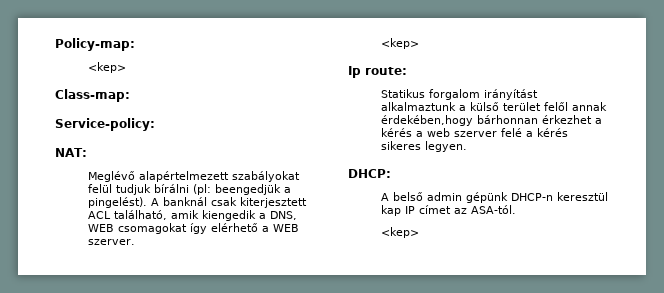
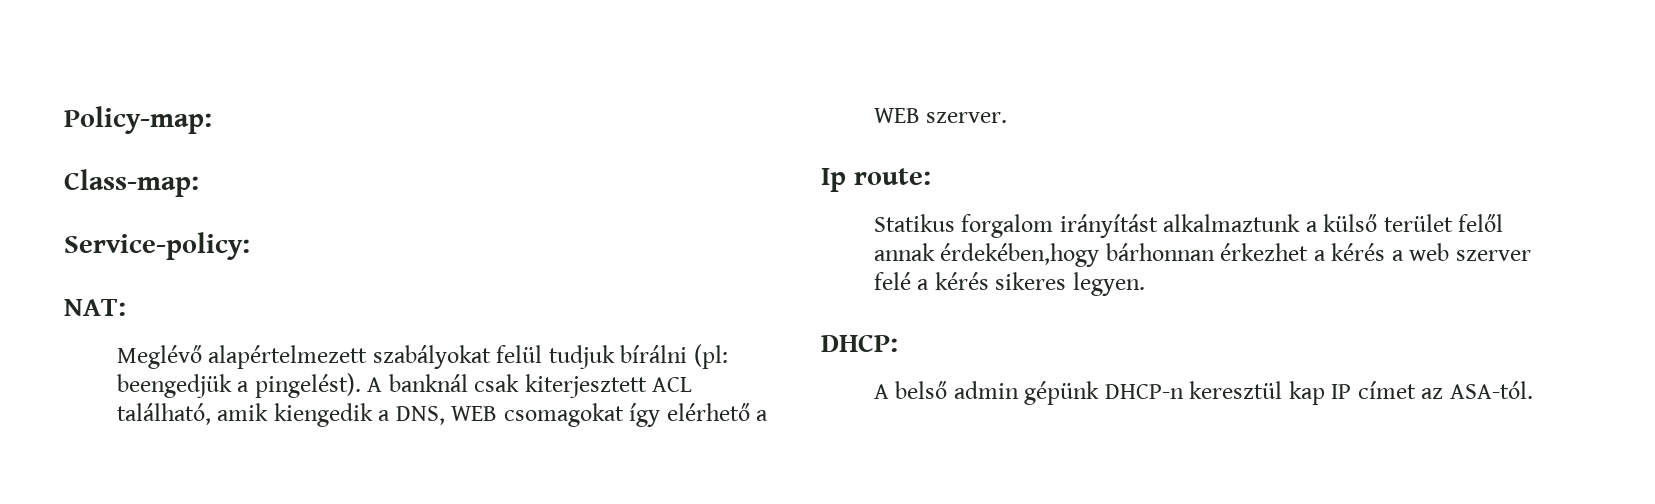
  Policy-map:
- <kep>
  A banknál csak kiterjesztett ACL található, amik kiengedik a DNS, WEB csomagokat így elérhető a WEB szerver.
- <kep>
  A belső admin gépünk DHCP-n keresztül kap IP címet az ASA-tól.
- <kep>

